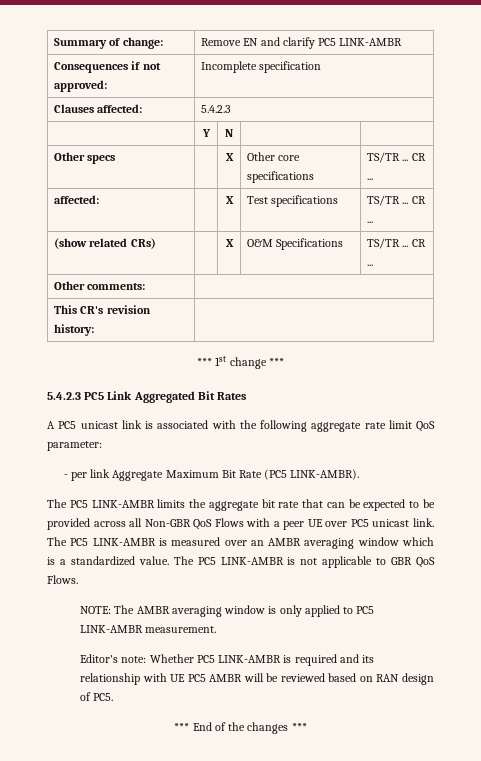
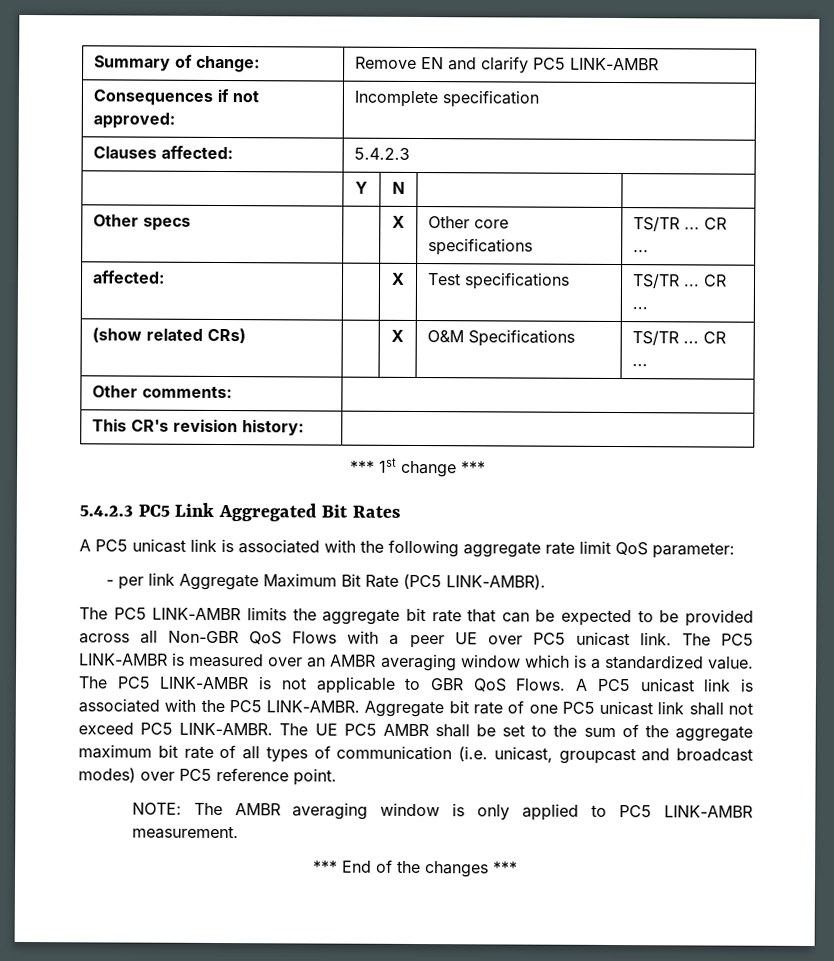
+ A PC5 unicast link is associated with the PC5 LINK-AMBR. Aggregate bit rate of one PC5 unicast link shall not exceed PC5 LINK-AMBR. The UE PC5 AMBR shall be set to the sum of the aggregate maximum bit rate of all types of communication (i.e. unicast, groupcast and broadcast modes) over PC5 reference point.
- Editor's note: Whether PC5 LINK-AMBR is required and its relationship with UE PC5 AMBR will be reviewed based on RAN design of PC5.

